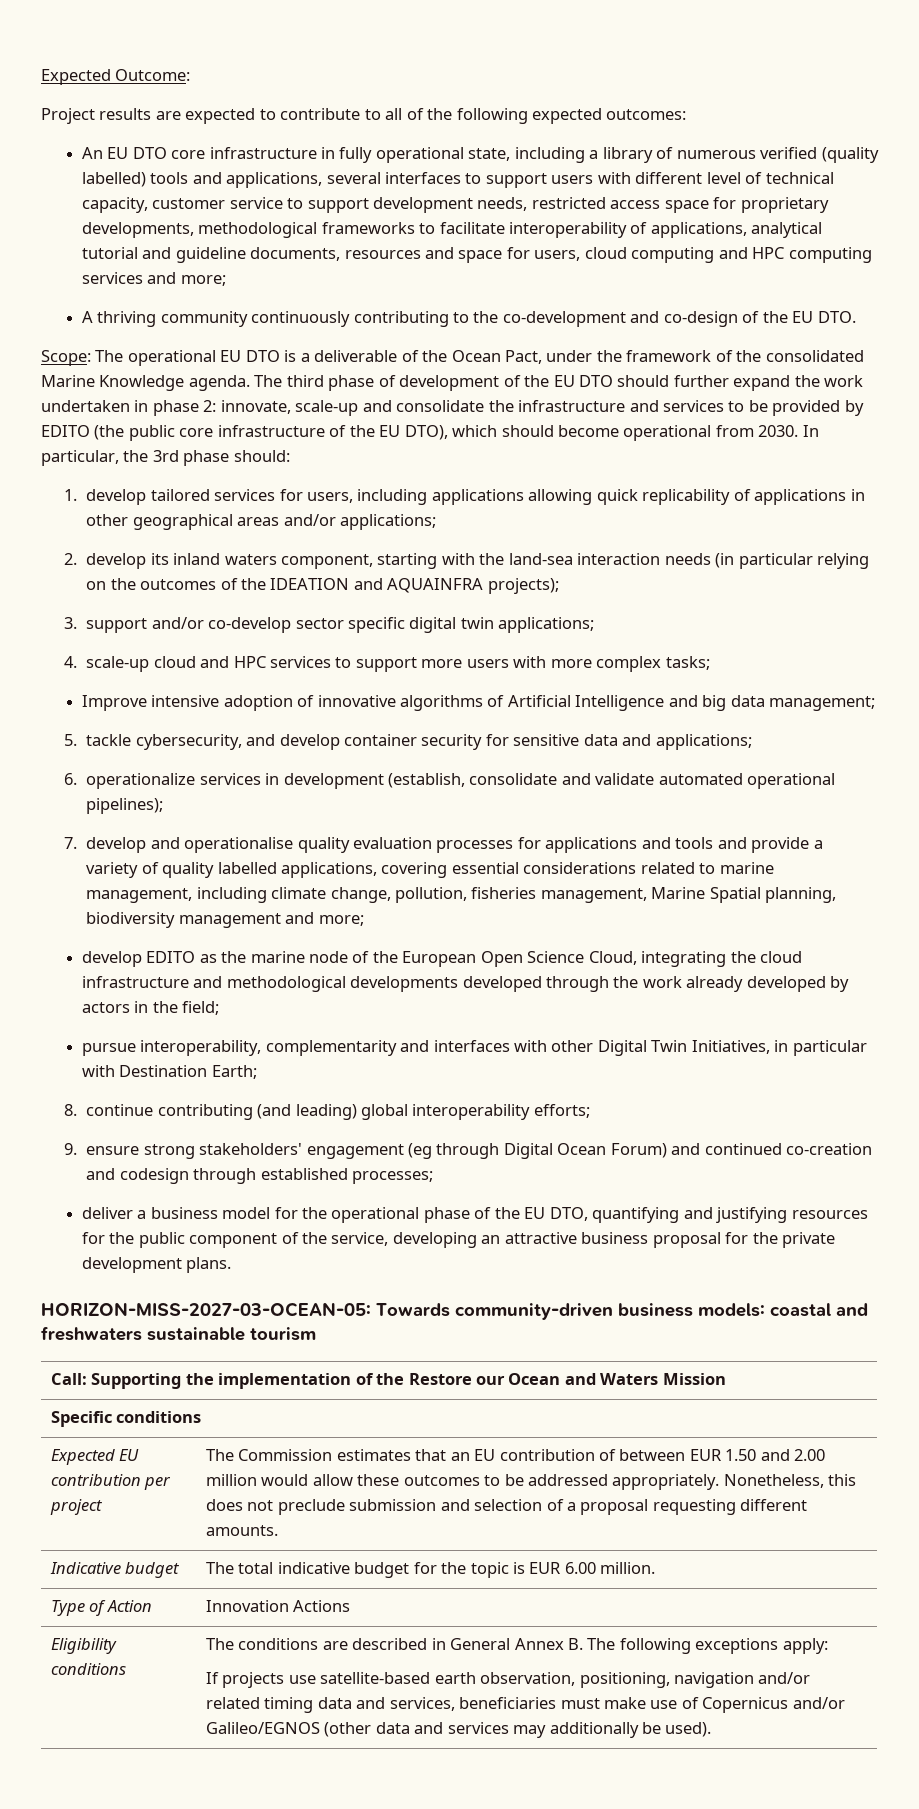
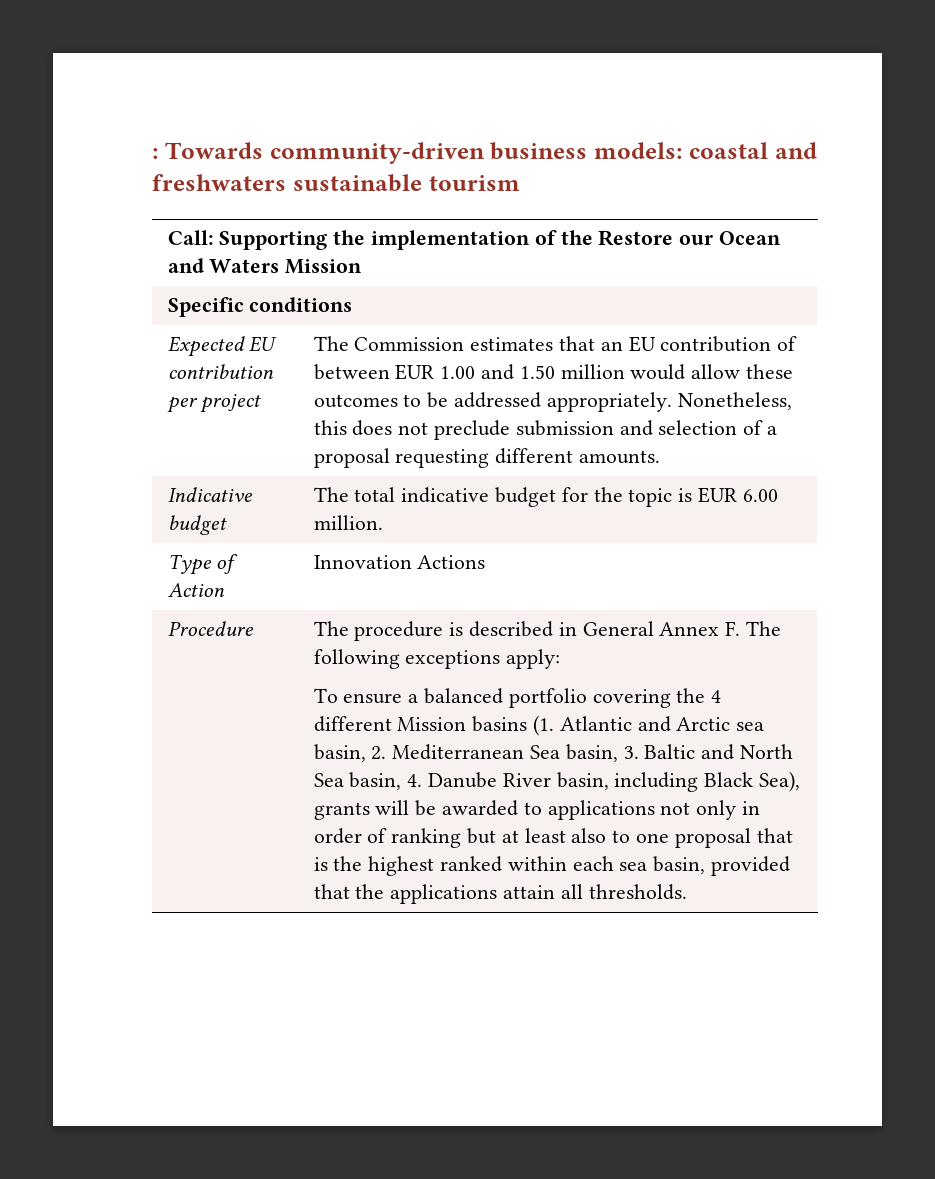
- Expected Outcome:
- Project results are expected to contribute to all of the following expected outcomes:
- An EU DTO core infrastructure in fully operational state, including a library of numerous verified (quality labelled) tools and applications, several interfaces to support users with different level of technical capacity, customer service to support development needs, restricted access space for proprietary developments, methodological frameworks to facilitate interoperability of applications, analytical tutorial and guideline documents, resources and space for users, cloud computing and HPC computing services and more;
- A thriving community continuously contributing to the co-development and co-design of the EU DTO.
- Scope: The operational EU DTO is a deliverable of the Ocean Pact, under the framework of the consolidated Marine Knowledge agenda. The third phase of development of the EU DTO should further expand the work undertaken in phase 2: innovate, scale-up and consolidate the infrastructure and services to be provided by EDITO (the public core infrastructure of the EU DTO), which should become operational from 2030. In particular, the 3rd phase should:
- 1. develop tailored services for users, including applications allowing quick replicability of applications in other geographical areas and/or applications;
- 2. develop its inland waters component, starting with the land-sea interaction needs (in particular relying on the outcomes of the IDEATION and AQUAINFRA projects);
- 3. support and/or co-develop sector specific digital twin applications;
- 4. scale-up cloud and HPC services to support more users with more complex tasks;
- Improve intensive adoption of innovative algorithms of Artificial Intelligence and big data management;
- 5. tackle cybersecurity, and develop container security for sensitive data and applications;
- 6. operationalize services in development (establish, consolidate and validate automated operational pipelines);
- 7. develop and operationalise quality evaluation processes for applications and tools and provide a variety of quality labelled applications, covering essential considerations related to marine management, including climate change, pollution, fisheries management, Marine Spatial planning, biodiversity management and more;
- develop EDITO as the marine node of the European Open Science Cloud, integrating the cloud infrastructure and methodological developments developed through the work already developed by actors in the field;
- pursue interoperability, complementarity and interfaces with other Digital Twin Initiatives, in particular with Destination Earth;
- 8. continue contributing (and leading) global interoperability efforts;
- 9. ensure strong stakeholders' engagement (eg through Digital Ocean Forum) and continued co-creation and codesign through established processes;
- deliver a business model for the operational phase of the EU DTO, quantifying and justifying resources for the public component of the service, developing an attractive business proposal for the private development plans.
- HORIZON-MISS-2027-03-OCEAN-05: Towards community-driven business models: coastal and freshwaters sustainable tourism
+ : Towards community-driven business models: coastal and freshwaters sustainable tourism
- The Commission estimates that an EU contribution of between EUR 1.50 and 2.00 million would allow these outcomes to be addressed appropriately.
+ The Commission estimates that an EU contribution of between EUR 1.00 and 1.50 million would allow these outcomes to be addressed appropriately.
- Eligibility conditions | The conditions are described in General Annex B. The following exceptions apply:
+ Procedure | The procedure is described in General Annex F. The following exceptions apply:
- If projects use satellite-based earth observation, positioning, navigation and/or related timing data and services, beneficiaries must make use of Copernicus and/or Galileo/EGNOS (other data and services may additionally be used).
+ To ensure a balanced portfolio covering the 4 different Mission basins (1. Atlantic and Arctic sea basin, 2. Mediterranean Sea basin, 3. Baltic and North Sea basin, 4. Danube River basin, including Black Sea), grants will be awarded to applications not only in order of ranking but at least also to one proposal that is the highest ranked within each sea basin, provided that the applications attain all thresholds.

